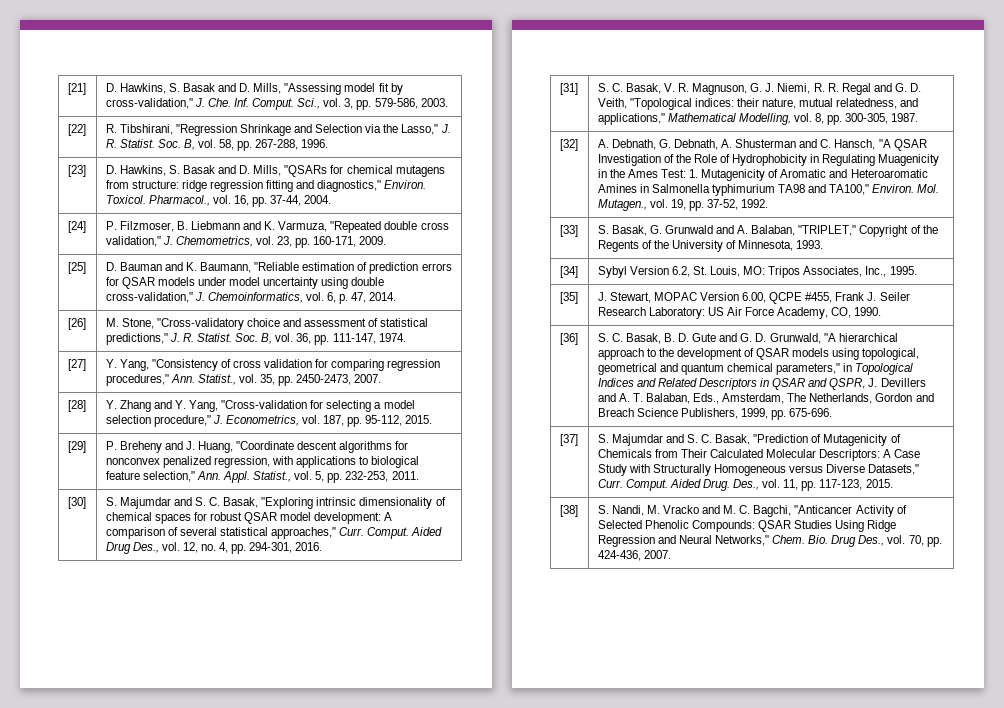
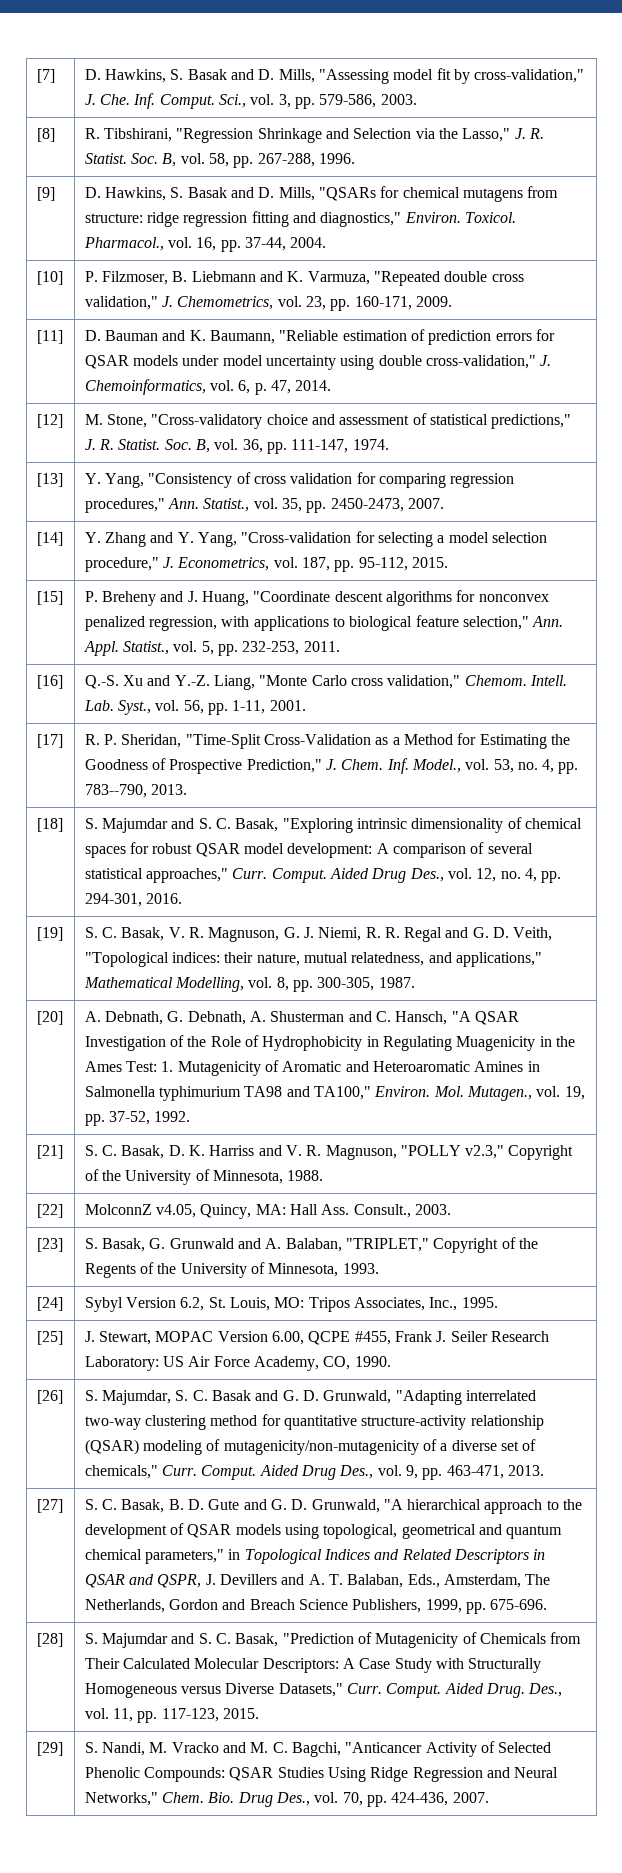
- [21] | D. Hawkins, S. Basak and D. Mills, "Assessing model fit by cross-validation," J. Che. Inf. Comput. Sci., vol. 3, pp. 579-586, 2003.
+ [7] | D. Hawkins, S. Basak and D. Mills, "Assessing model fit by cross-validation," J. Che. Inf. Comput. Sci., vol. 3, pp. 579-586, 2003.
- [22] | R. Tibshirani, "Regression Shrinkage and Selection via the Lasso," J. R. Statist. Soc. B, vol. 58, pp. 267-288, 1996.
+ [8] | R. Tibshirani, "Regression Shrinkage and Selection via the Lasso," J. R. Statist. Soc. B, vol. 58, pp. 267-288, 1996.
- [23] | D. Hawkins, S. Basak and D. Mills, "QSARs for chemical mutagens from structure: ridge regression fitting and diagnostics," Environ. Toxicol. Pharmacol., vol. 16, pp. 37-44, 2004.
+ [9] | D. Hawkins, S. Basak and D. Mills, "QSARs for chemical mutagens from structure: ridge regression fitting and diagnostics," Environ. Toxicol. Pharmacol., vol. 16, pp. 37-44, 2004.
- [24] | P. Filzmoser, B. Liebmann and K. Varmuza, "Repeated double cross validation," J. Chemometrics, vol. 23, pp. 160-171, 2009.
+ [10] | P. Filzmoser, B. Liebmann and K. Varmuza, "Repeated double cross validation," J. Chemometrics, vol. 23, pp. 160-171, 2009.
- [25] | D. Bauman and K. Baumann, "Reliable estimation of prediction errors for QSAR models under model uncertainty using double cross-validation," J. Chemoinformatics, vol. 6, p. 47, 2014.
+ [11] | D. Bauman and K. Baumann, "Reliable estimation of prediction errors for QSAR models under model uncertainty using double cross-validation," J. Chemoinformatics, vol. 6, p. 47, 2014.
- [26] | M. Stone, "Cross-validatory choice and assessment of statistical predictions," J. R. Statist. Soc. B, vol. 36, pp. 111-147, 1974.
+ [12] | M. Stone, "Cross-validatory choice and assessment of statistical predictions," J. R. Statist. Soc. B, vol. 36, pp. 111-147, 1974.
- [27] | Y. Yang, "Consistency of cross validation for comparing regression procedures," Ann. Statist., vol. 35, pp. 2450-2473, 2007.
+ [13] | Y. Yang, "Consistency of cross validation for comparing regression procedures," Ann. Statist., vol. 35, pp. 2450-2473, 2007.
- [28] | Y. Zhang and Y. Yang, "Cross-validation for selecting a model selection procedure," J. Econometrics, vol. 187, pp. 95-112, 2015.
+ [14] | Y. Zhang and Y. Yang, "Cross-validation for selecting a model selection procedure," J. Econometrics, vol. 187, pp. 95-112, 2015.
- [29] | P. Breheny and J. Huang, "Coordinate descent algorithms for nonconvex penalized regression, with applications to biological feature selection," Ann. Appl. Statist., vol. 5, pp. 232-253, 2011.
+ [15] | P. Breheny and J. Huang, "Coordinate descent algorithms for nonconvex penalized regression, with applications to biological feature selection," Ann. Appl. Statist., vol. 5, pp. 232-253, 2011.
- [30] | S. Majumdar and S. C. Basak, "Exploring intrinsic dimensionality of chemical spaces for robust QSAR model development: A comparison of several statistical approaches," Curr. Comput. Aided Drug Des., vol. 12, no. 4, pp. 294-301, 2016.
+ [16] | Q.-S. Xu and Y.-Z. Liang, "Monte Carlo cross validation," Chemom. Intell. Lab. Syst., vol. 56, pp. 1-11, 2001.
+ [17] | R. P. Sheridan, "Time-Split Cross-Validation as a Method for Estimating the Goodness of Prospective Prediction," J. Chem. Inf. Model., vol. 53, no. 4, pp. 783--790, 2013.
+ [18] | S. Majumdar and S. C. Basak, "Exploring intrinsic dimensionality of chemical spaces for robust QSAR model development: A comparison of several statistical approaches," Curr. Comput. Aided Drug Des., vol. 12, no. 4, pp. 294-301, 2016.
- [31] | S. C. Basak, V. R. Magnuson, G. J. Niemi, R. R. Regal and G. D. Veith, "Topological indices: their nature, mutual relatedness, and applications," Mathematical Modelling, vol. 8, pp. 300-305, 1987.
+ [19] | S. C. Basak, V. R. Magnuson, G. J. Niemi, R. R. Regal and G. D. Veith, "Topological indices: their nature, mutual relatedness, and applications," Mathematical Modelling, vol. 8, pp. 300-305, 1987.
- [32]
+ [20]
- [33] | S. Basak, G. Grunwald and A. Balaban, "TRIPLET," Copyright of the Regents of the University of Minnesota, 1993.
+ [21] | S. C. Basak, D. K. Harriss and V. R. Magnuson, "POLLY v2.3," Copyright of the University of Minnesota, 1988.
+ [22] | MolconnZ v4.05, Quincy, MA: Hall Ass. Consult., 2003.
+ [23] | S. Basak, G. Grunwald and A. Balaban, "TRIPLET," Copyright of the Regents of the University of Minnesota, 1993.
- [34] | Sybyl Version 6.2, St. Louis, MO: Tripos Associates, Inc., 1995.
+ [24] | Sybyl Version 6.2, St. Louis, MO: Tripos Associates, Inc., 1995.
- [35] | J. Stewart, MOPAC Version 6.00, QCPE #455, Frank J. Seiler Research Laboratory: US Air Force Academy, CO, 1990.
+ [25] | J. Stewart, MOPAC Version 6.00, QCPE #455, Frank J. Seiler Research Laboratory: US Air Force Academy, CO, 1990.
- [36]
+ [26] | S. Majumdar, S. C. Basak and G. D. Grunwald, "Adapting interrelated two-way clustering method for quantitative structure-activity relationship (QSAR) modeling of mutagenicity/non-mutagenicity of a diverse set of chemicals," Curr. Comput. Aided Drug Des., vol. 9, pp. 463-471, 2013.
+ [27]
- [37] | S. Majumdar and S. C. Basak, "Prediction of Mutagenicity of Chemicals from Their Calculated Molecular Descriptors: A Case Study with Structurally Homogeneous versus Diverse Datasets," Curr. Comput. Aided Drug. Des., vol. 11, pp. 117-123, 2015.
+ [28] | S. Majumdar and S. C. Basak, "Prediction of Mutagenicity of Chemicals from Their Calculated Molecular Descriptors: A Case Study with Structurally Homogeneous versus Diverse Datasets," Curr. Comput. Aided Drug. Des., vol. 11, pp. 117-123, 2015.
- [38] | S. Nandi, M. Vracko and M. C. Bagchi, "Anticancer Activity of Selected Phenolic Compounds: QSAR Studies Using Ridge Regression and Neural Networks," Chem. Bio. Drug Des., vol. 70, pp. 424-436, 2007.
+ [29] | S. Nandi, M. Vracko and M. C. Bagchi, "Anticancer Activity of Selected Phenolic Compounds: QSAR Studies Using Ridge Regression and Neural Networks," Chem. Bio. Drug Des., vol. 70, pp. 424-436, 2007.

